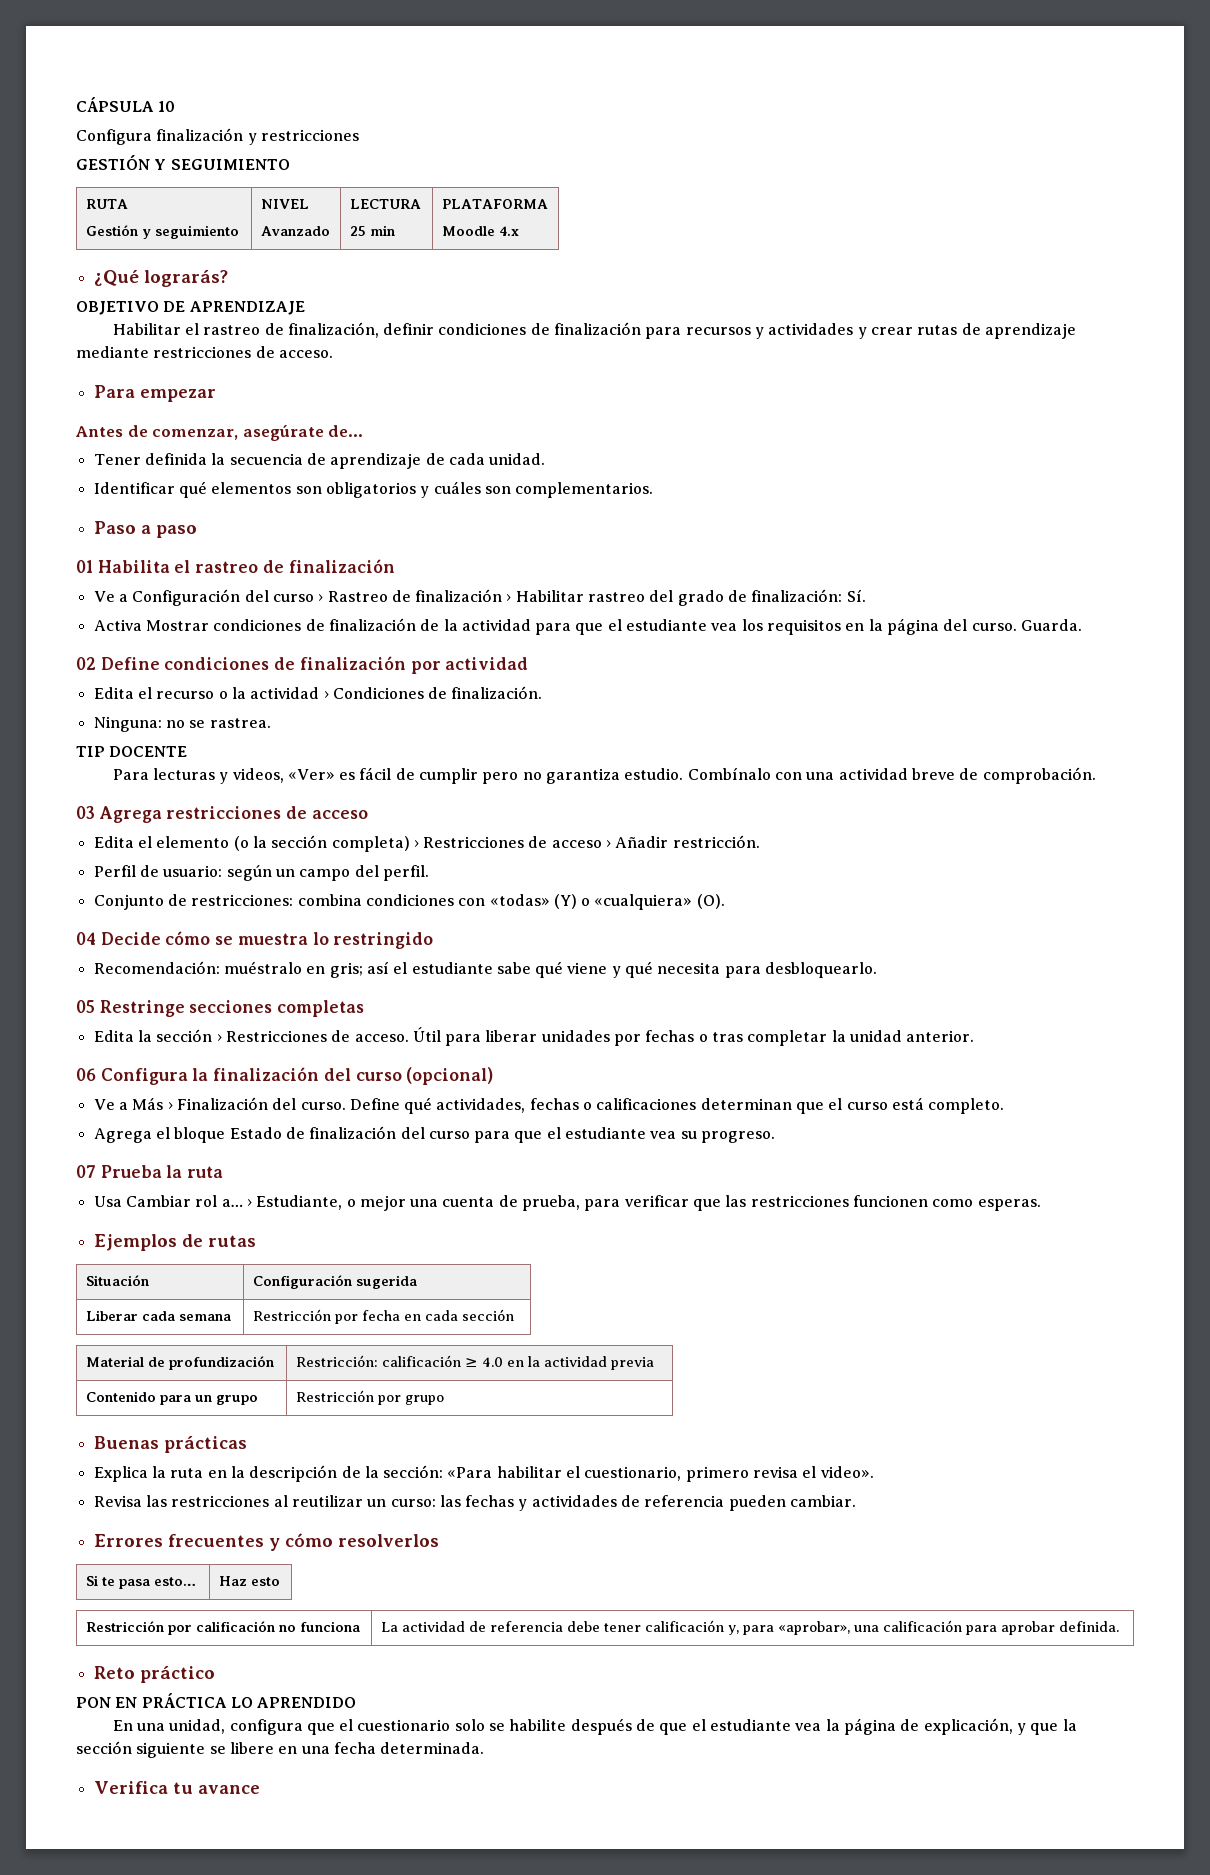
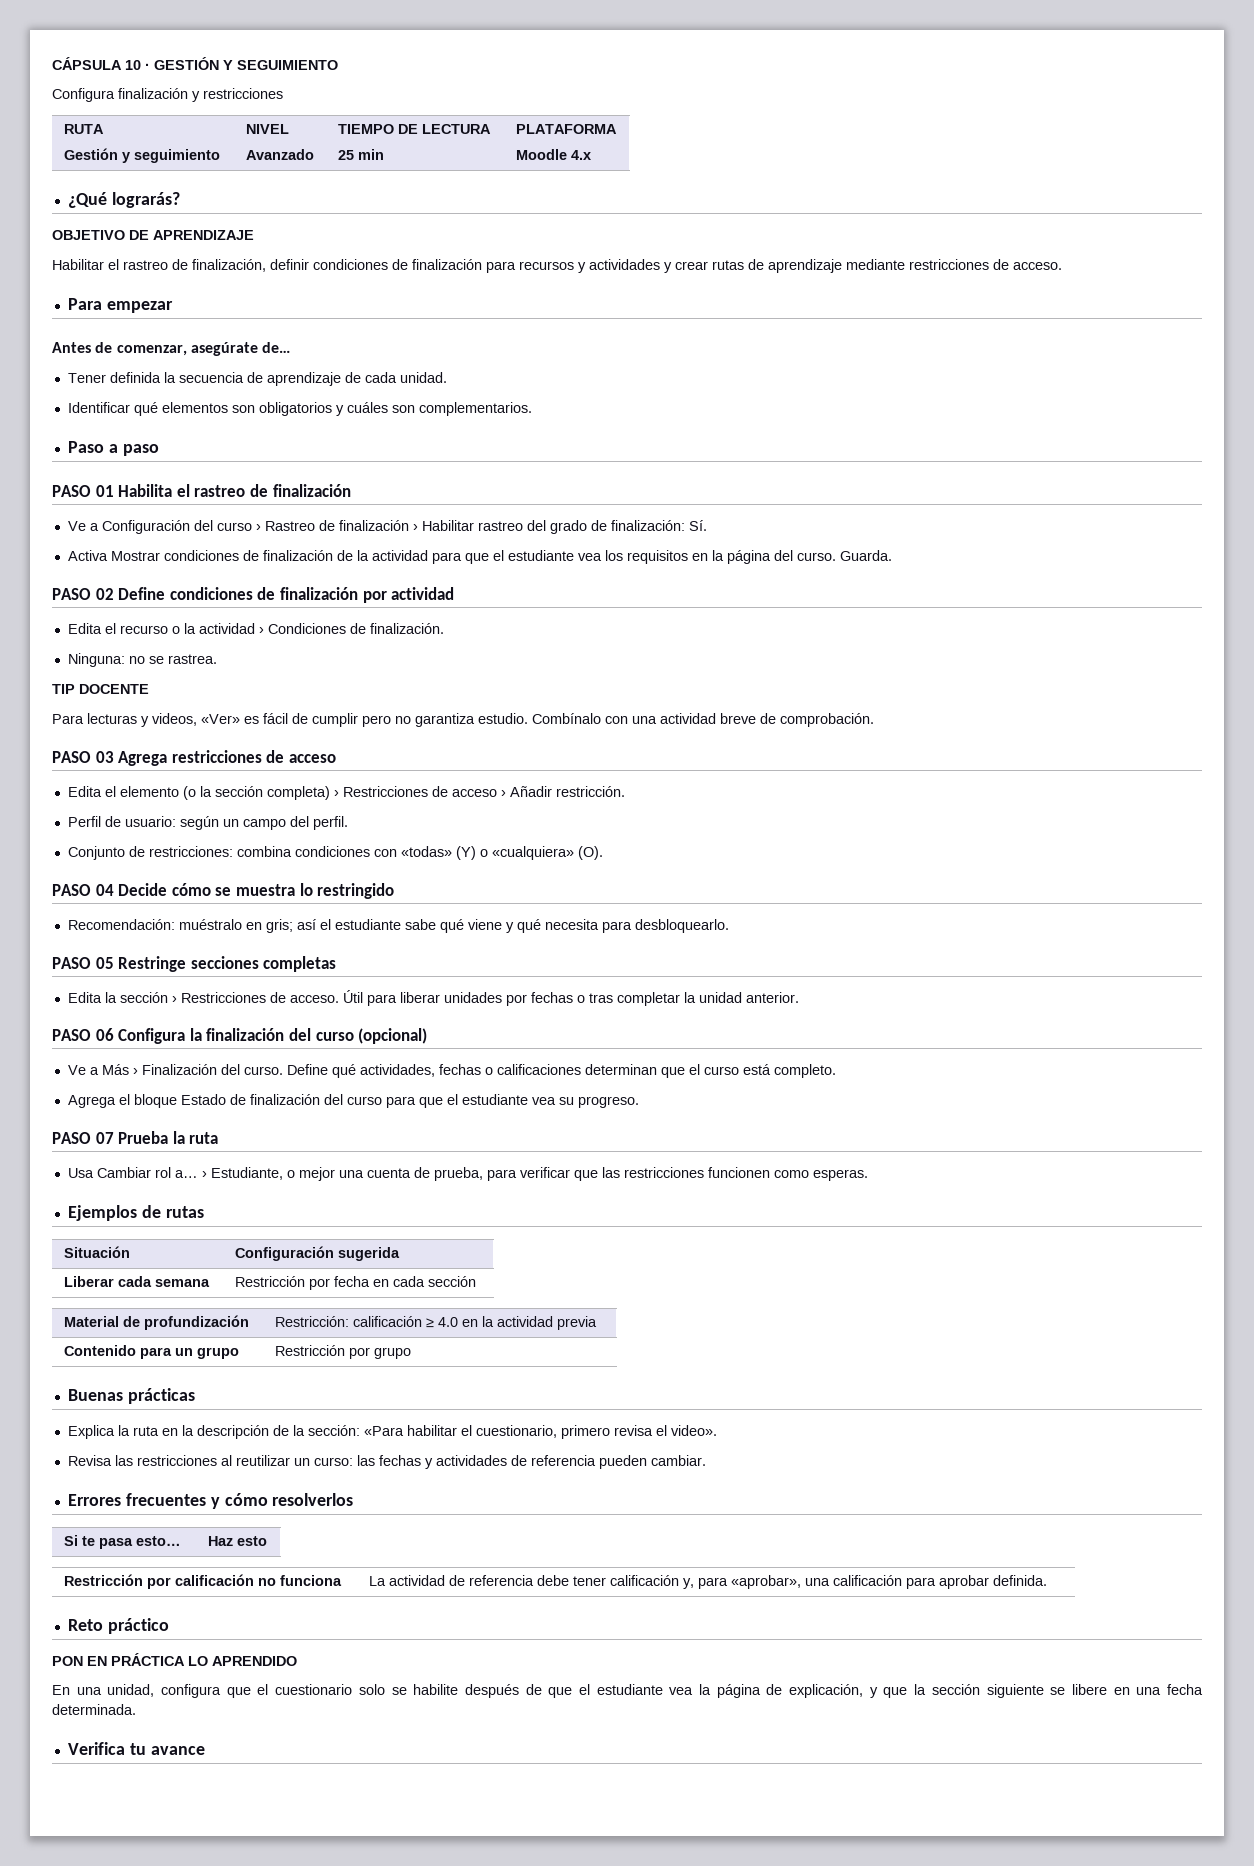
- CÁPSULA 10
+ CÁPSULA 10 · GESTIÓN Y SEGUIMIENTO
- GESTIÓN Y SEGUIMIENTO
  RUTA
  Gestión y seguimiento | NIVEL
- Avanzado | LECTURA
+ Avanzado | TIEMPO DE LECTURA
- 01 Habilita el rastreo de finalización
+ PASO 01 Habilita el rastreo de finalización
- 02 Define condiciones de finalización por actividad
+ PASO 02 Define condiciones de finalización por actividad
- 03 Agrega restricciones de acceso
+ PASO 03 Agrega restricciones de acceso
- 04 Decide cómo se muestra lo restringido
+ PASO 04 Decide cómo se muestra lo restringido
- 05 Restringe secciones completas
+ PASO 05 Restringe secciones completas
- 06 Configura la finalización del curso (opcional)
+ PASO 06 Configura la finalización del curso (opcional)
- 07 Prueba la ruta
+ PASO 07 Prueba la ruta

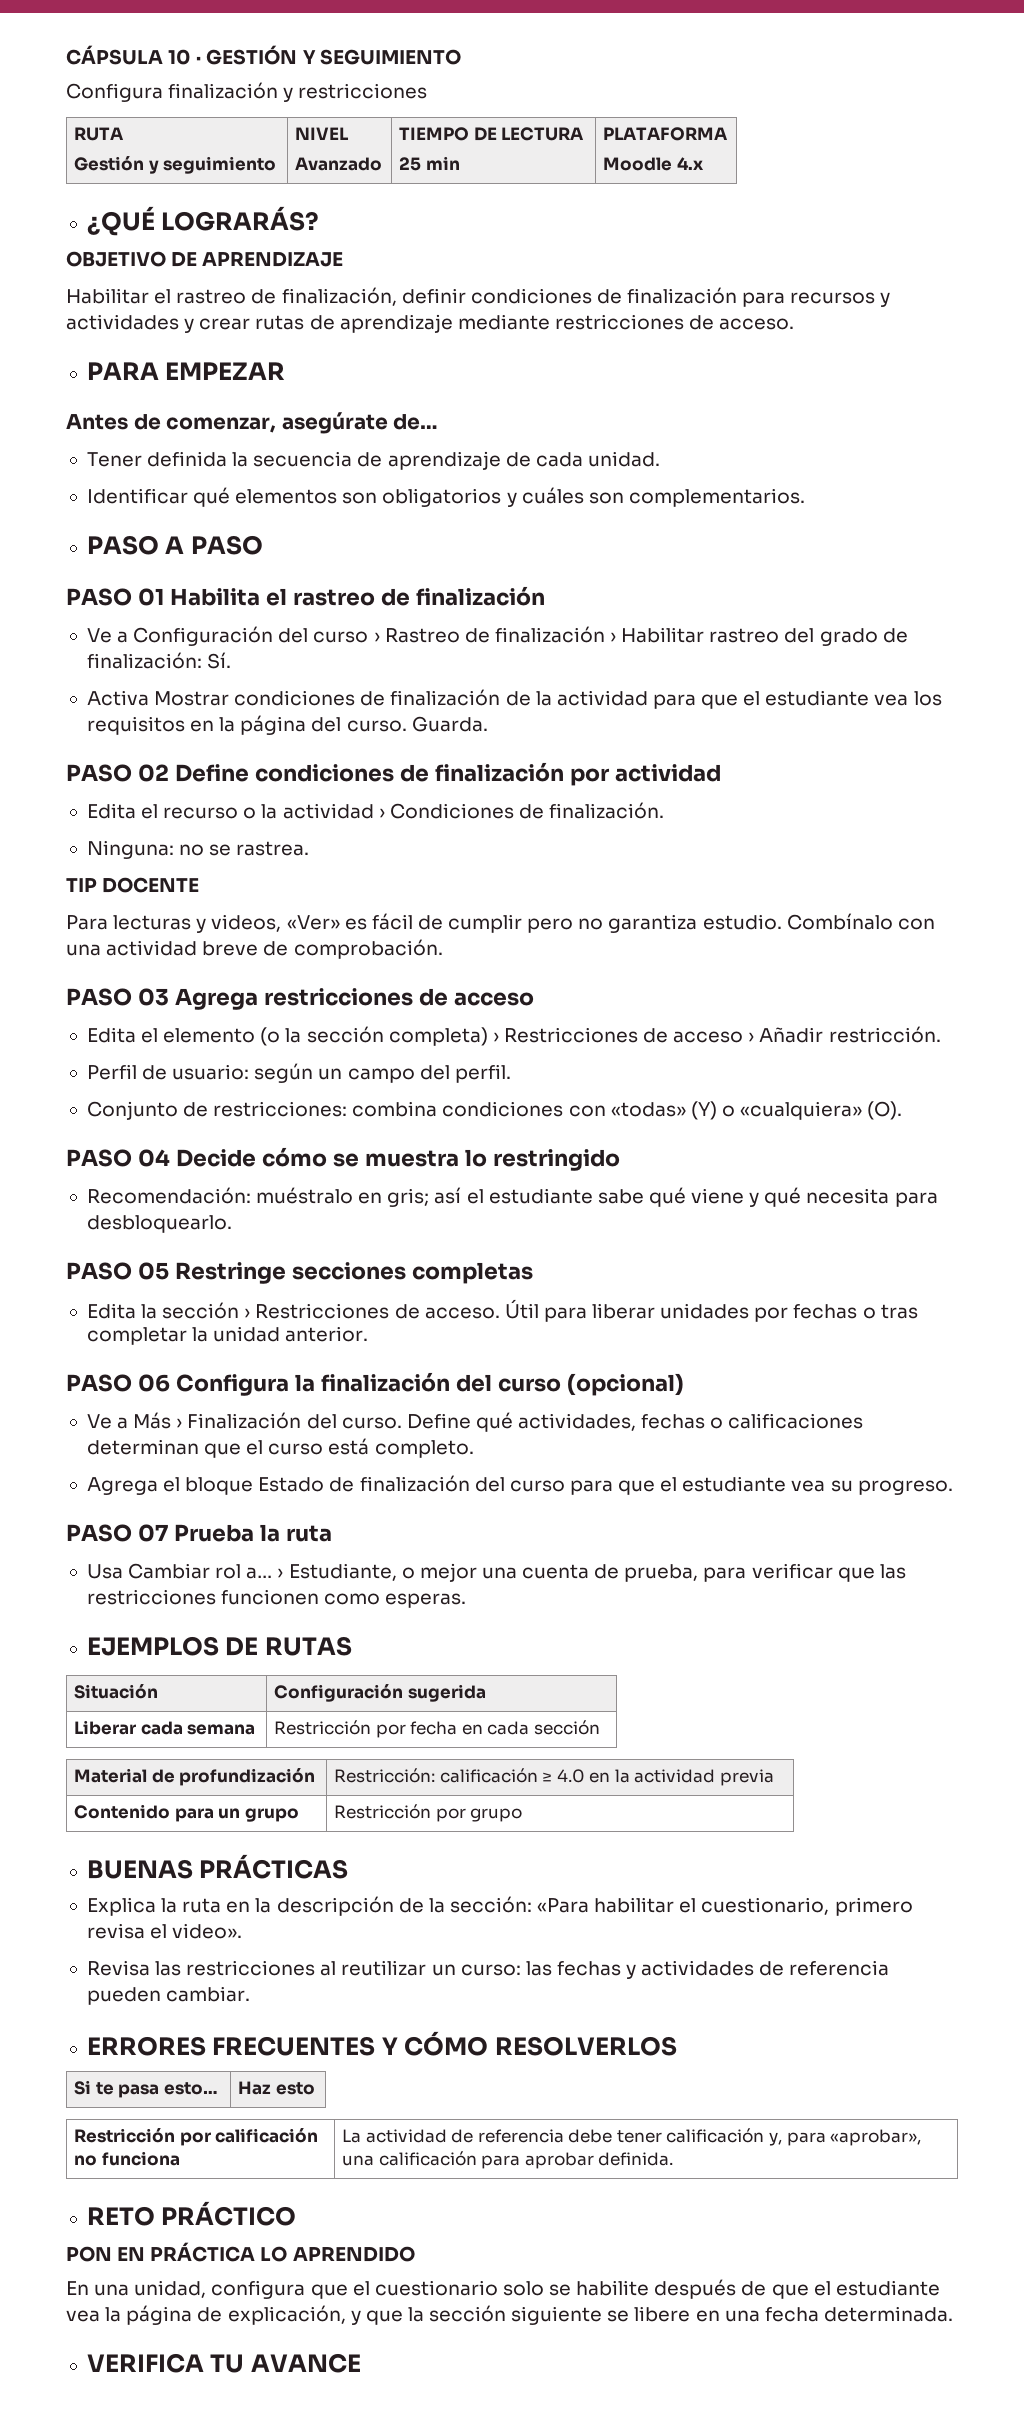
- ¿Qué lograrás?
+ ¿QUÉ LOGRARÁS?
- Para empezar
+ PARA EMPEZAR
- Paso a paso
+ PASO A PASO
- Ejemplos de rutas
+ EJEMPLOS DE RUTAS
- Buenas prácticas
+ BUENAS PRÁCTICAS
- Errores frecuentes y cómo resolverlos
+ ERRORES FRECUENTES Y CÓMO RESOLVERLOS
- Reto práctico
+ RETO PRÁCTICO
- Verifica tu avance
+ VERIFICA TU AVANCE

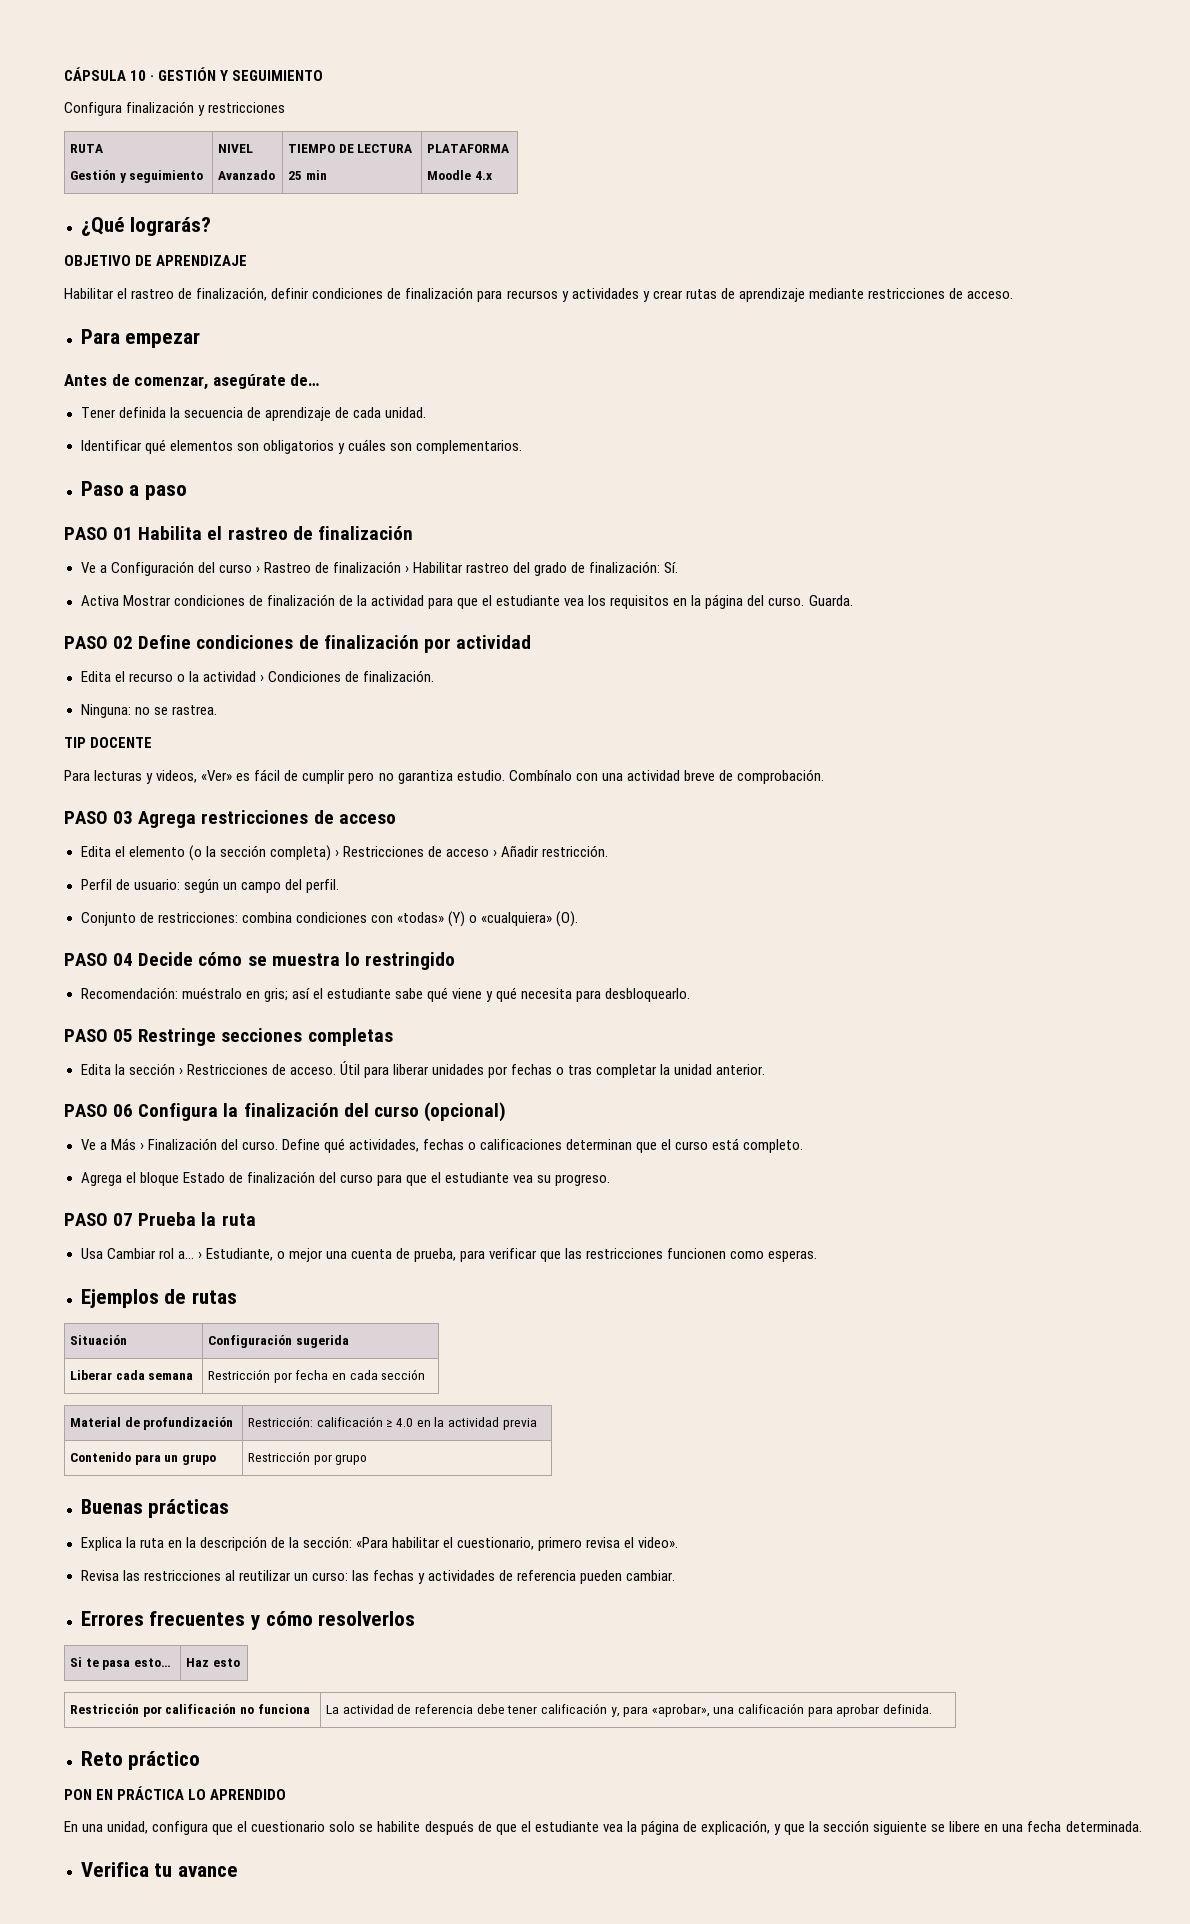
- ¿QUÉ LOGRARÁS?
+ ¿Qué lograrás?
- PARA EMPEZAR
+ Para empezar
- PASO A PASO
+ Paso a paso
- EJEMPLOS DE RUTAS
+ Ejemplos de rutas
- BUENAS PRÁCTICAS
+ Buenas prácticas
- ERRORES FRECUENTES Y CÓMO RESOLVERLOS
+ Errores frecuentes y cómo resolverlos
- RETO PRÁCTICO
+ Reto práctico
- VERIFICA TU AVANCE
+ Verifica tu avance

